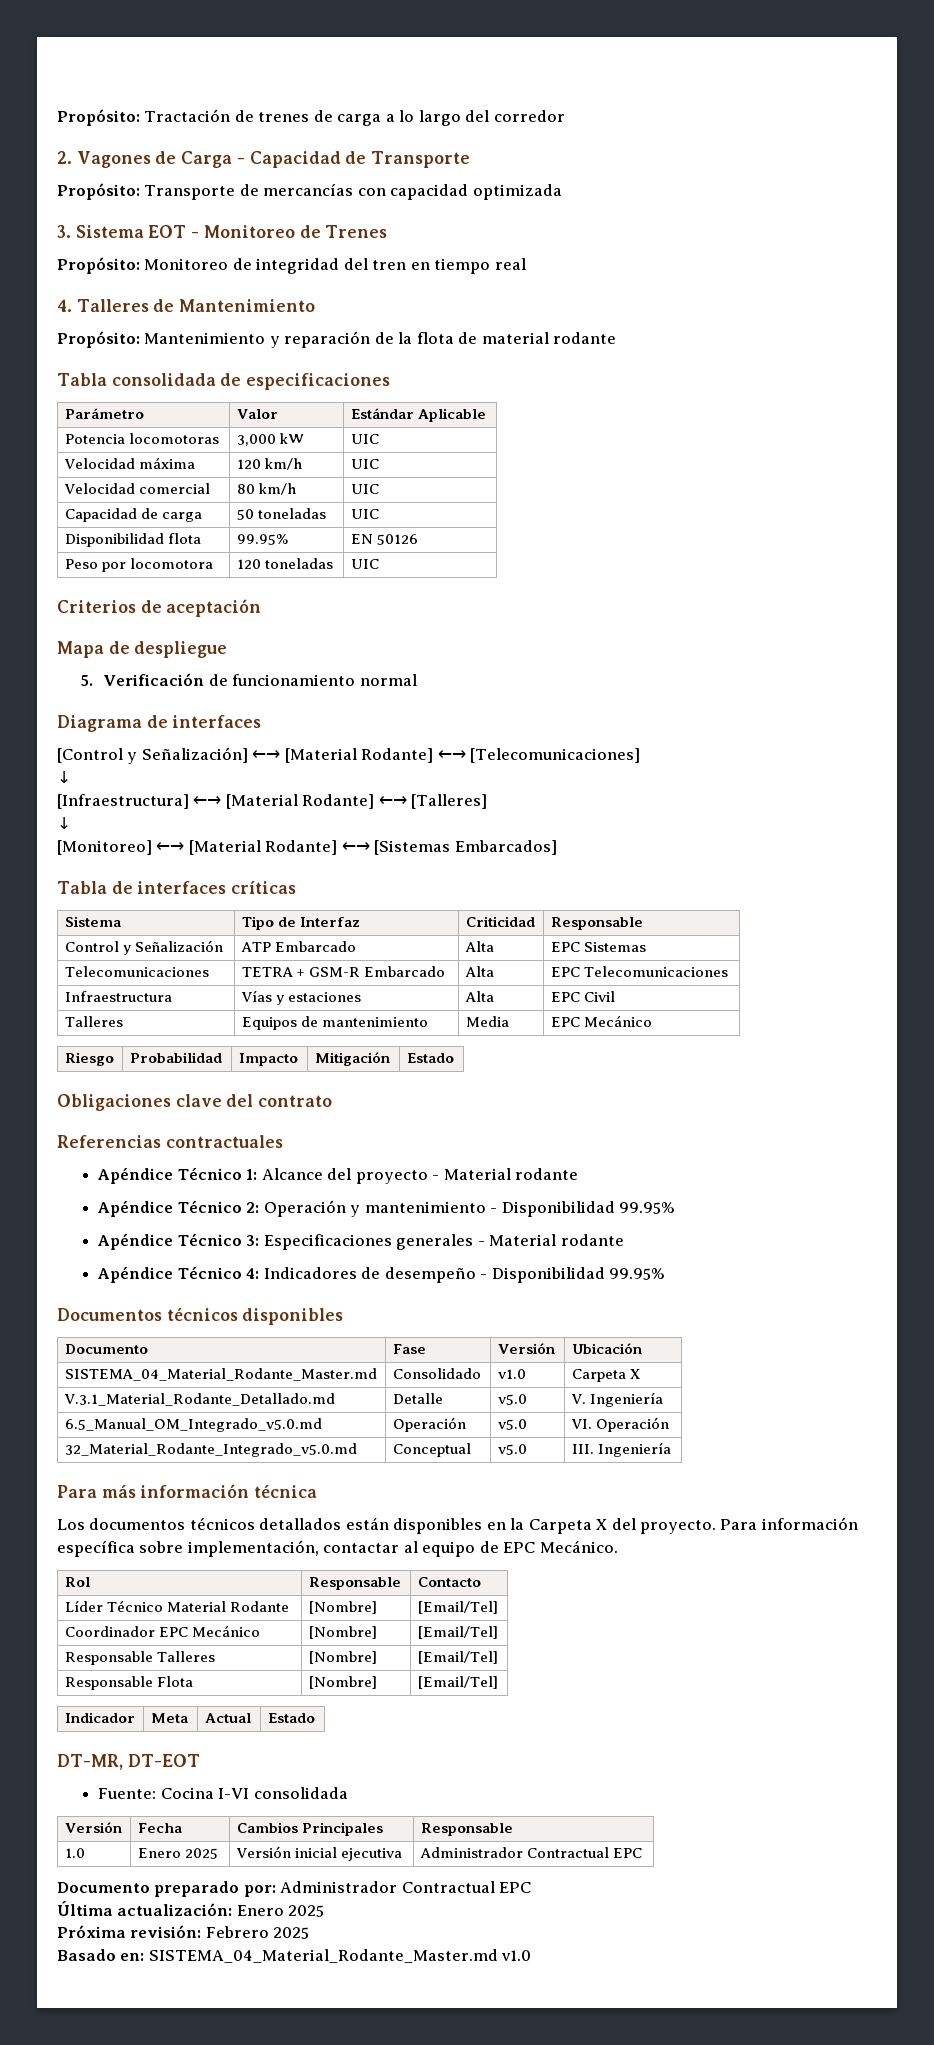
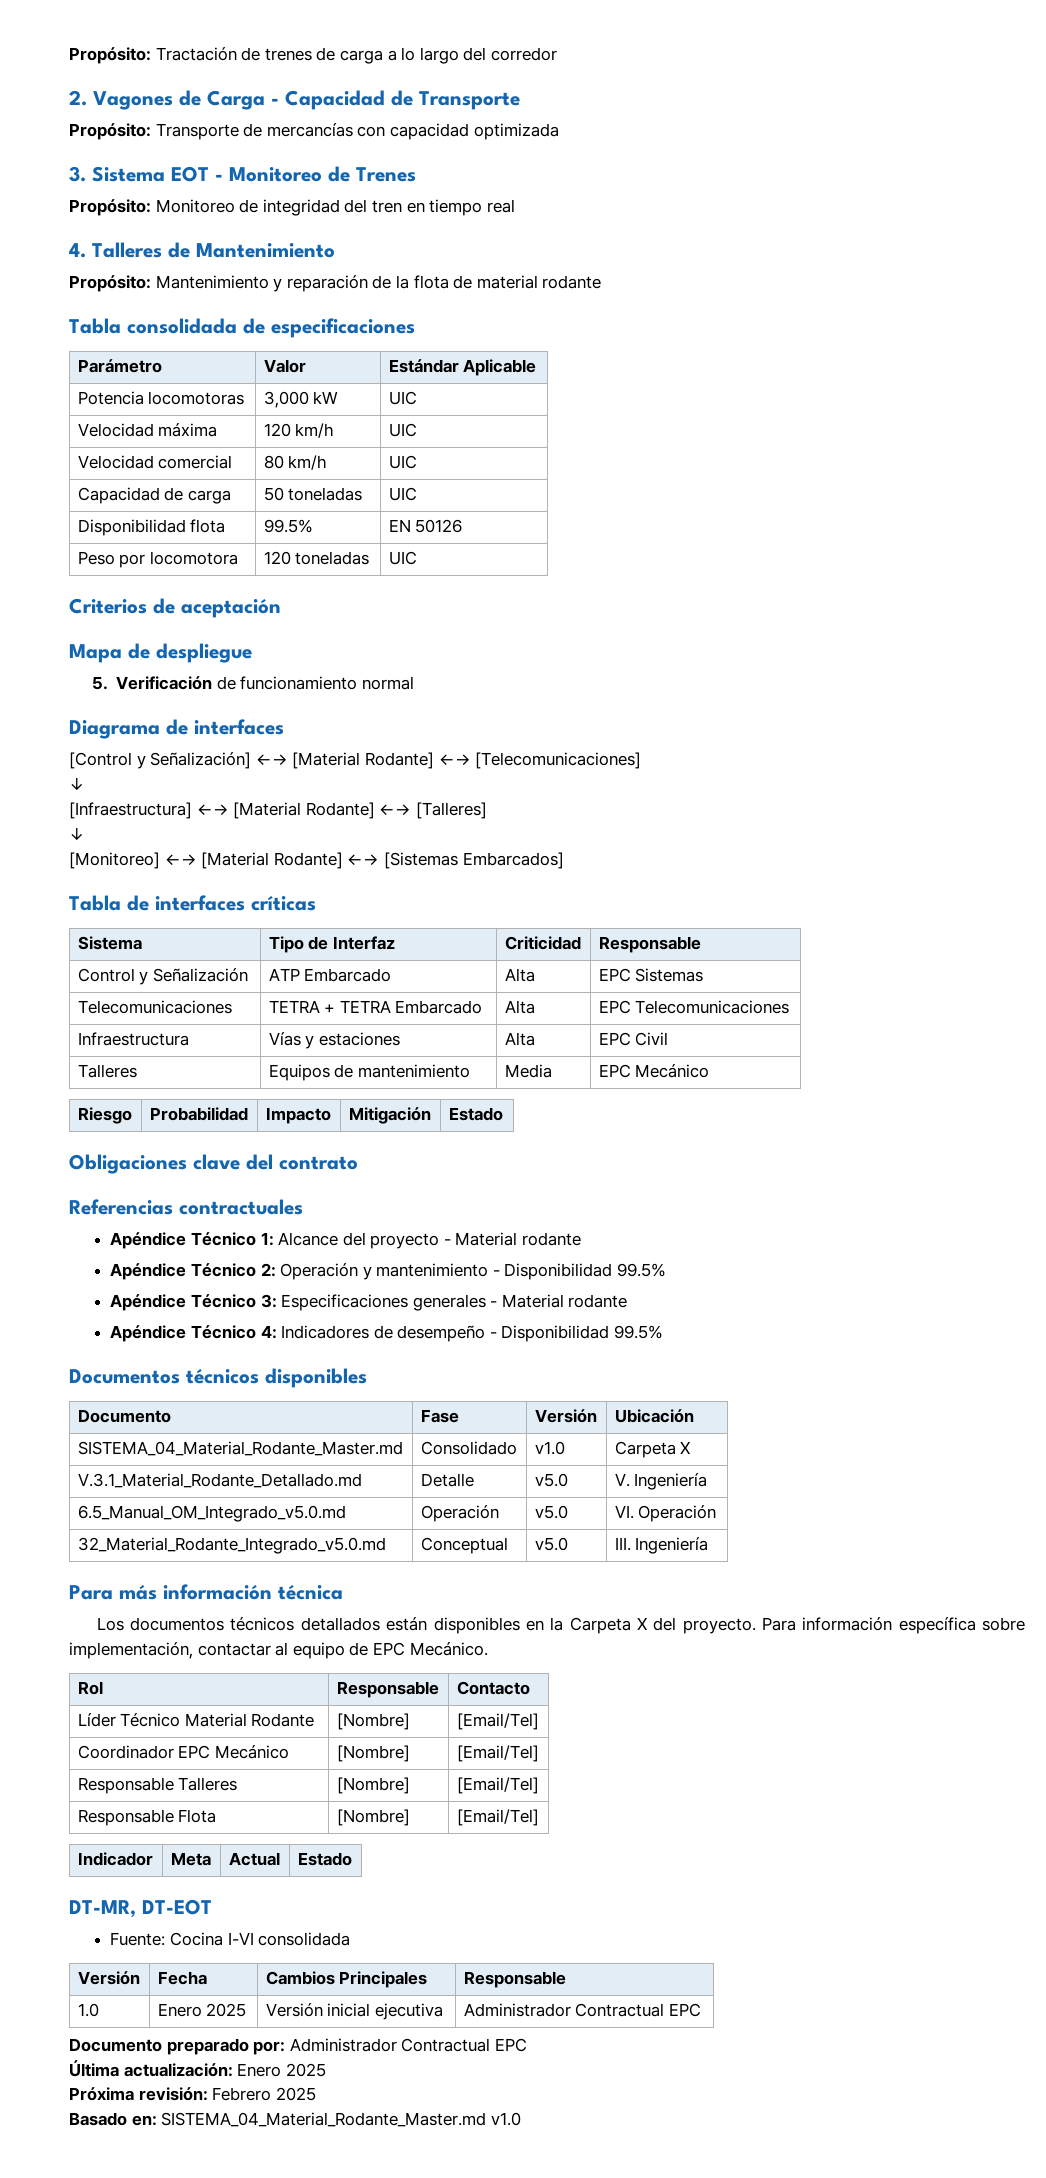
- Disponibilidad flota | 99.95% | EN 50126
+ Disponibilidad flota | 99.5% | EN 50126
- Telecomunicaciones | TETRA + GSM-R Embarcado | Alta | EPC Telecomunicaciones
+ Telecomunicaciones | TETRA + TETRA Embarcado | Alta | EPC Telecomunicaciones
- Apéndice Técnico 2: Operación y mantenimiento - Disponibilidad 99.95%
+ Apéndice Técnico 2: Operación y mantenimiento - Disponibilidad 99.5%
- Apéndice Técnico 4: Indicadores de desempeño - Disponibilidad 99.95%
+ Apéndice Técnico 4: Indicadores de desempeño - Disponibilidad 99.5%

